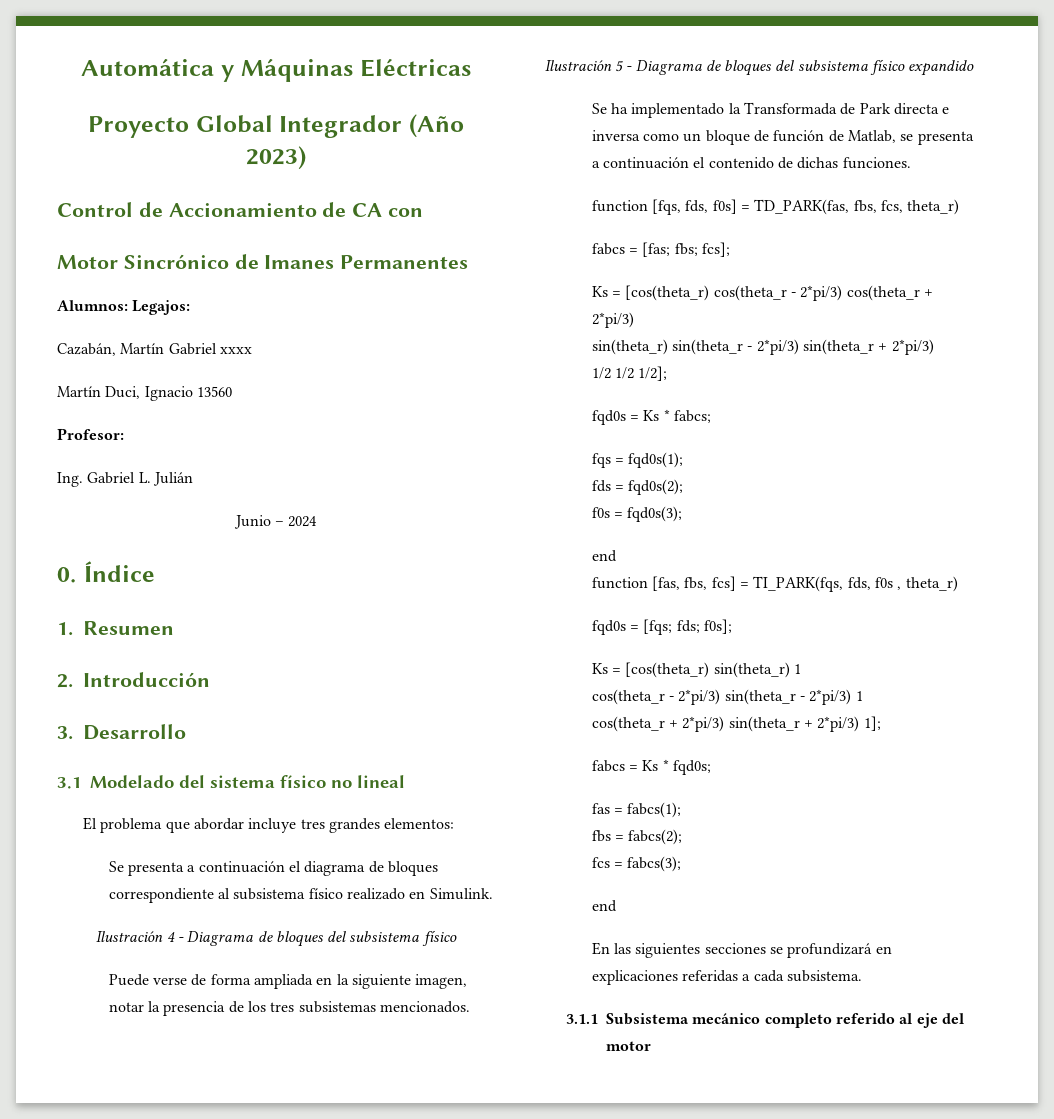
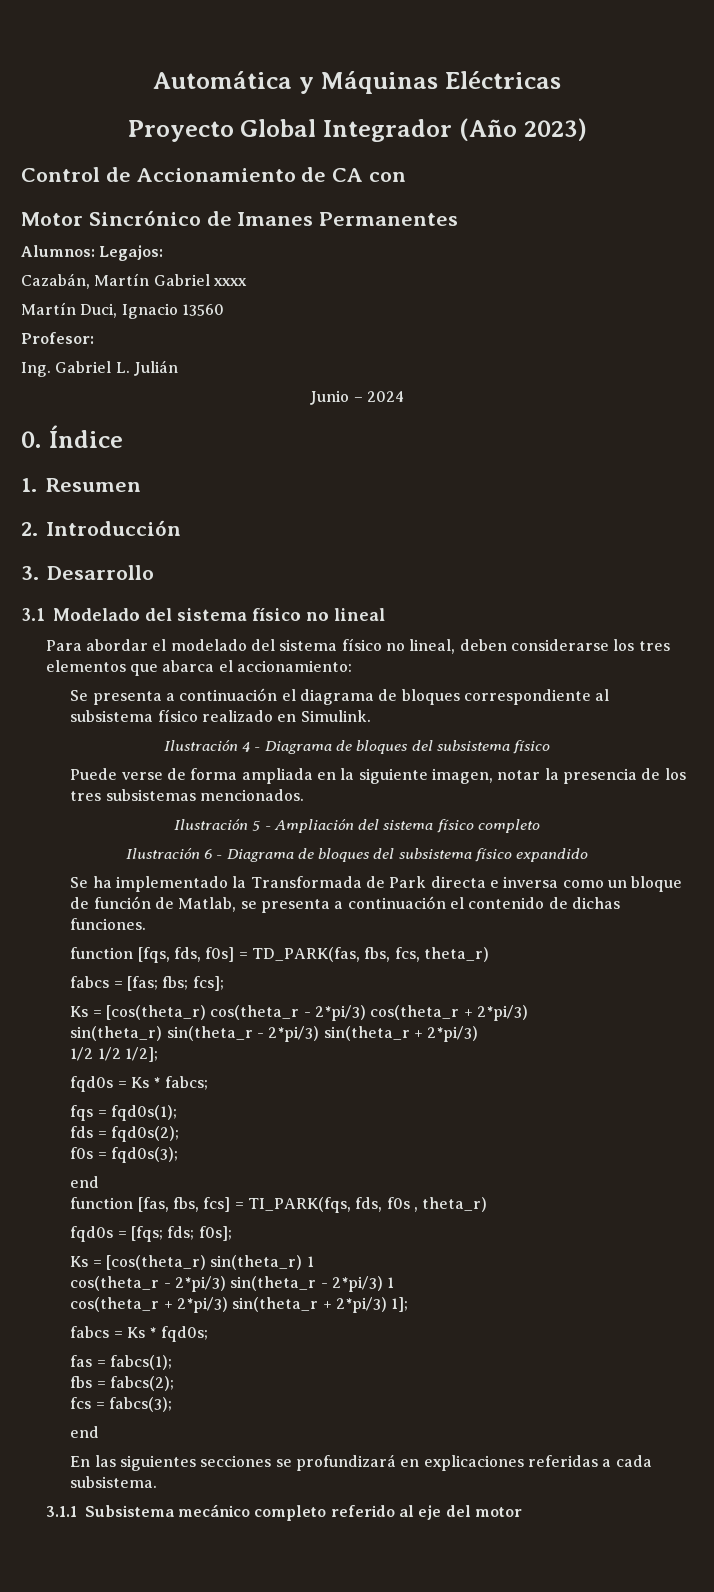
- El problema que abordar incluye tres grandes elementos:
+ Para abordar el modelado del sistema físico no lineal, deben considerarse los tres elementos que abarca el accionamiento:
- Ilustración 5 - Diagrama de bloques del subsistema físico expandido
+ Ilustración 5 - Ampliación del sistema físico completo
+ Ilustración 6 - Diagrama de bloques del subsistema físico expandido

